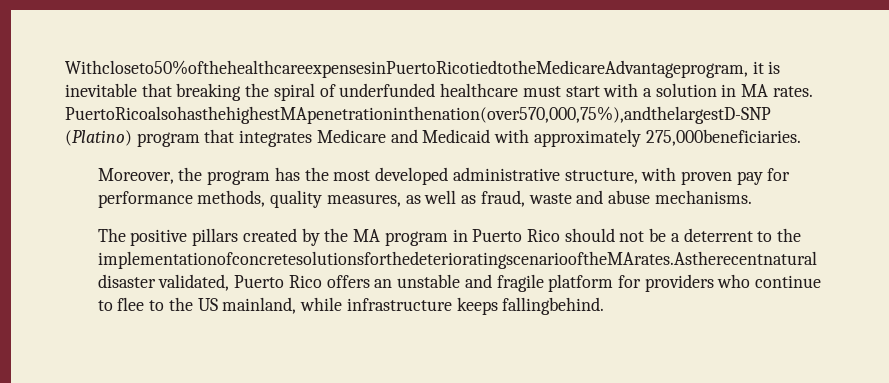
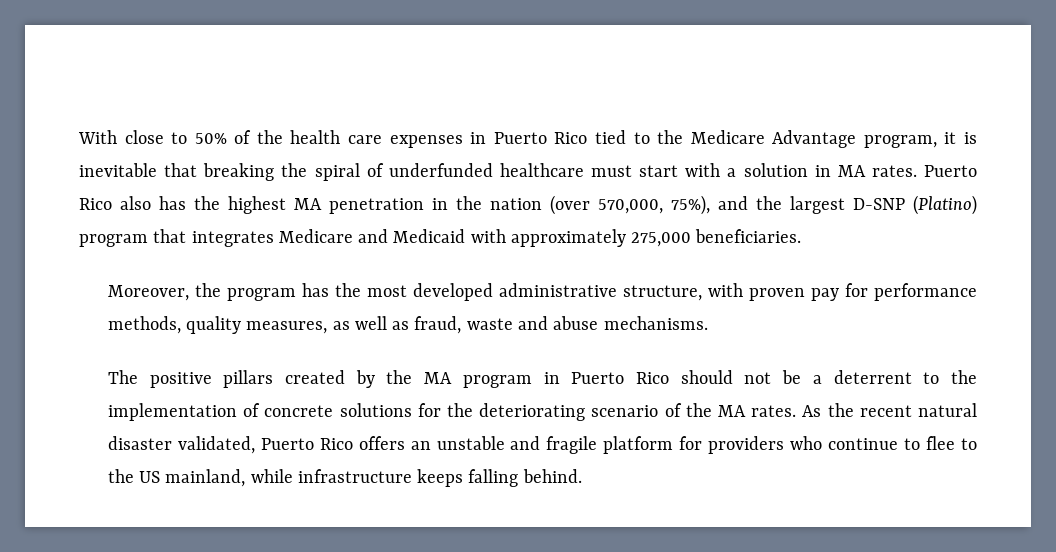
- Withcloseto50%ofthehealthcareexpensesinPuertoRicotiedtotheMedicareAdvantageprogram, it is inevitable that breaking the spiral of underfunded healthcare must start with a solution in MA rates.
+ With close to 50% of the health care expenses in Puerto Rico tied to the Medicare Advantage program, it is inevitable that breaking the spiral of underfunded healthcare must start with a solution in MA rates.
- PuertoRicoalsohasthehighestMApenetrationinthenation(over570,000,75%),andthelargestD-SNP (Platino) program that integrates Medicare and Medicaid with approximately 275,000beneficiaries.
+ Puerto Rico also has the highest MA penetration in the nation (over 570,000, 75%), and the largest D-SNP (Platino) program that integrates Medicare and Medicaid with approximately 275,000 beneficiaries.
- The positive pillars created by the MA program in Puerto Rico should not be a deterrent to the implementationofconcretesolutionsforthedeterioratingscenariooftheMArates.Astherecentnatural disaster validated, Puerto Rico offers an unstable and fragile platform for providers who continue to flee to the US mainland, while infrastructure keeps fallingbehind.
+ The positive pillars created by the MA program in Puerto Rico should not be a deterrent to the implementation of concrete solutions for the deteriorating scenario of the MA rates. As the recent natural disaster validated, Puerto Rico offers an unstable and fragile platform for providers who continue to flee to the US mainland, while infrastructure keeps falling behind.

